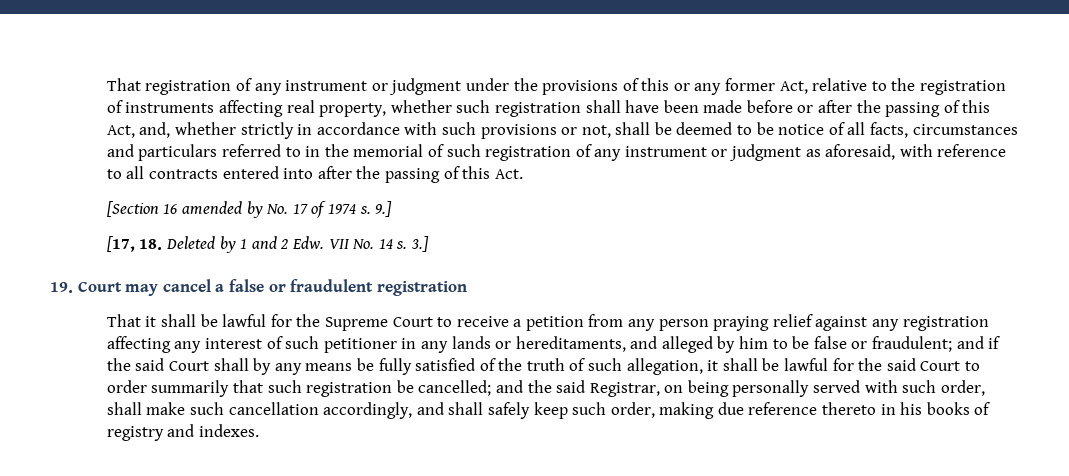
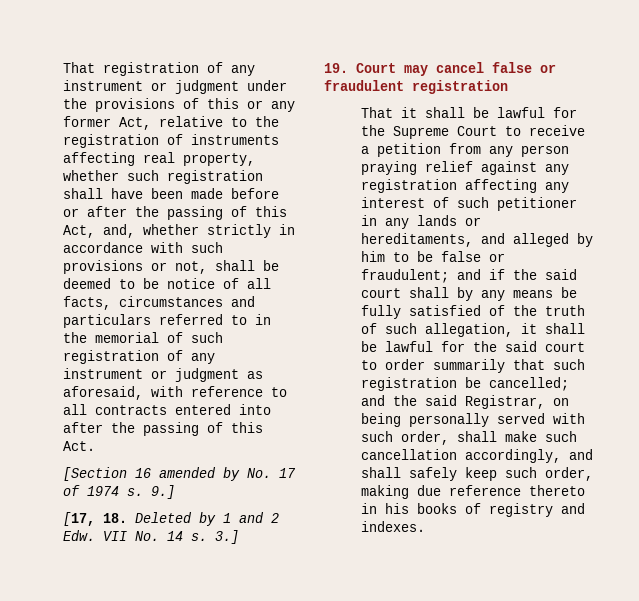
- 19. Court may cancel a false or fraudulent registration
+ 19. Court may cancel false or fraudulent registration
- and if the said Court shall by any means be fully satisfied of the truth of such allegation, it shall be lawful for the said Court to order summarily that such registration be cancelled;
+ and if the said court shall by any means be fully satisfied of the truth of such allegation, it shall be lawful for the said court to order summarily that such registration be cancelled;

